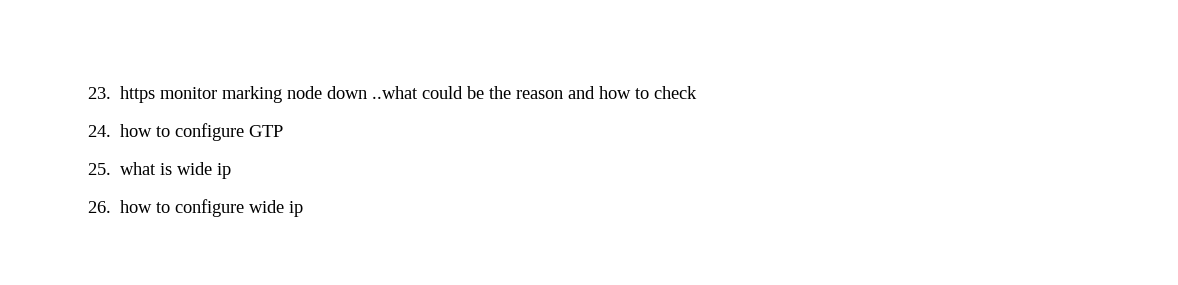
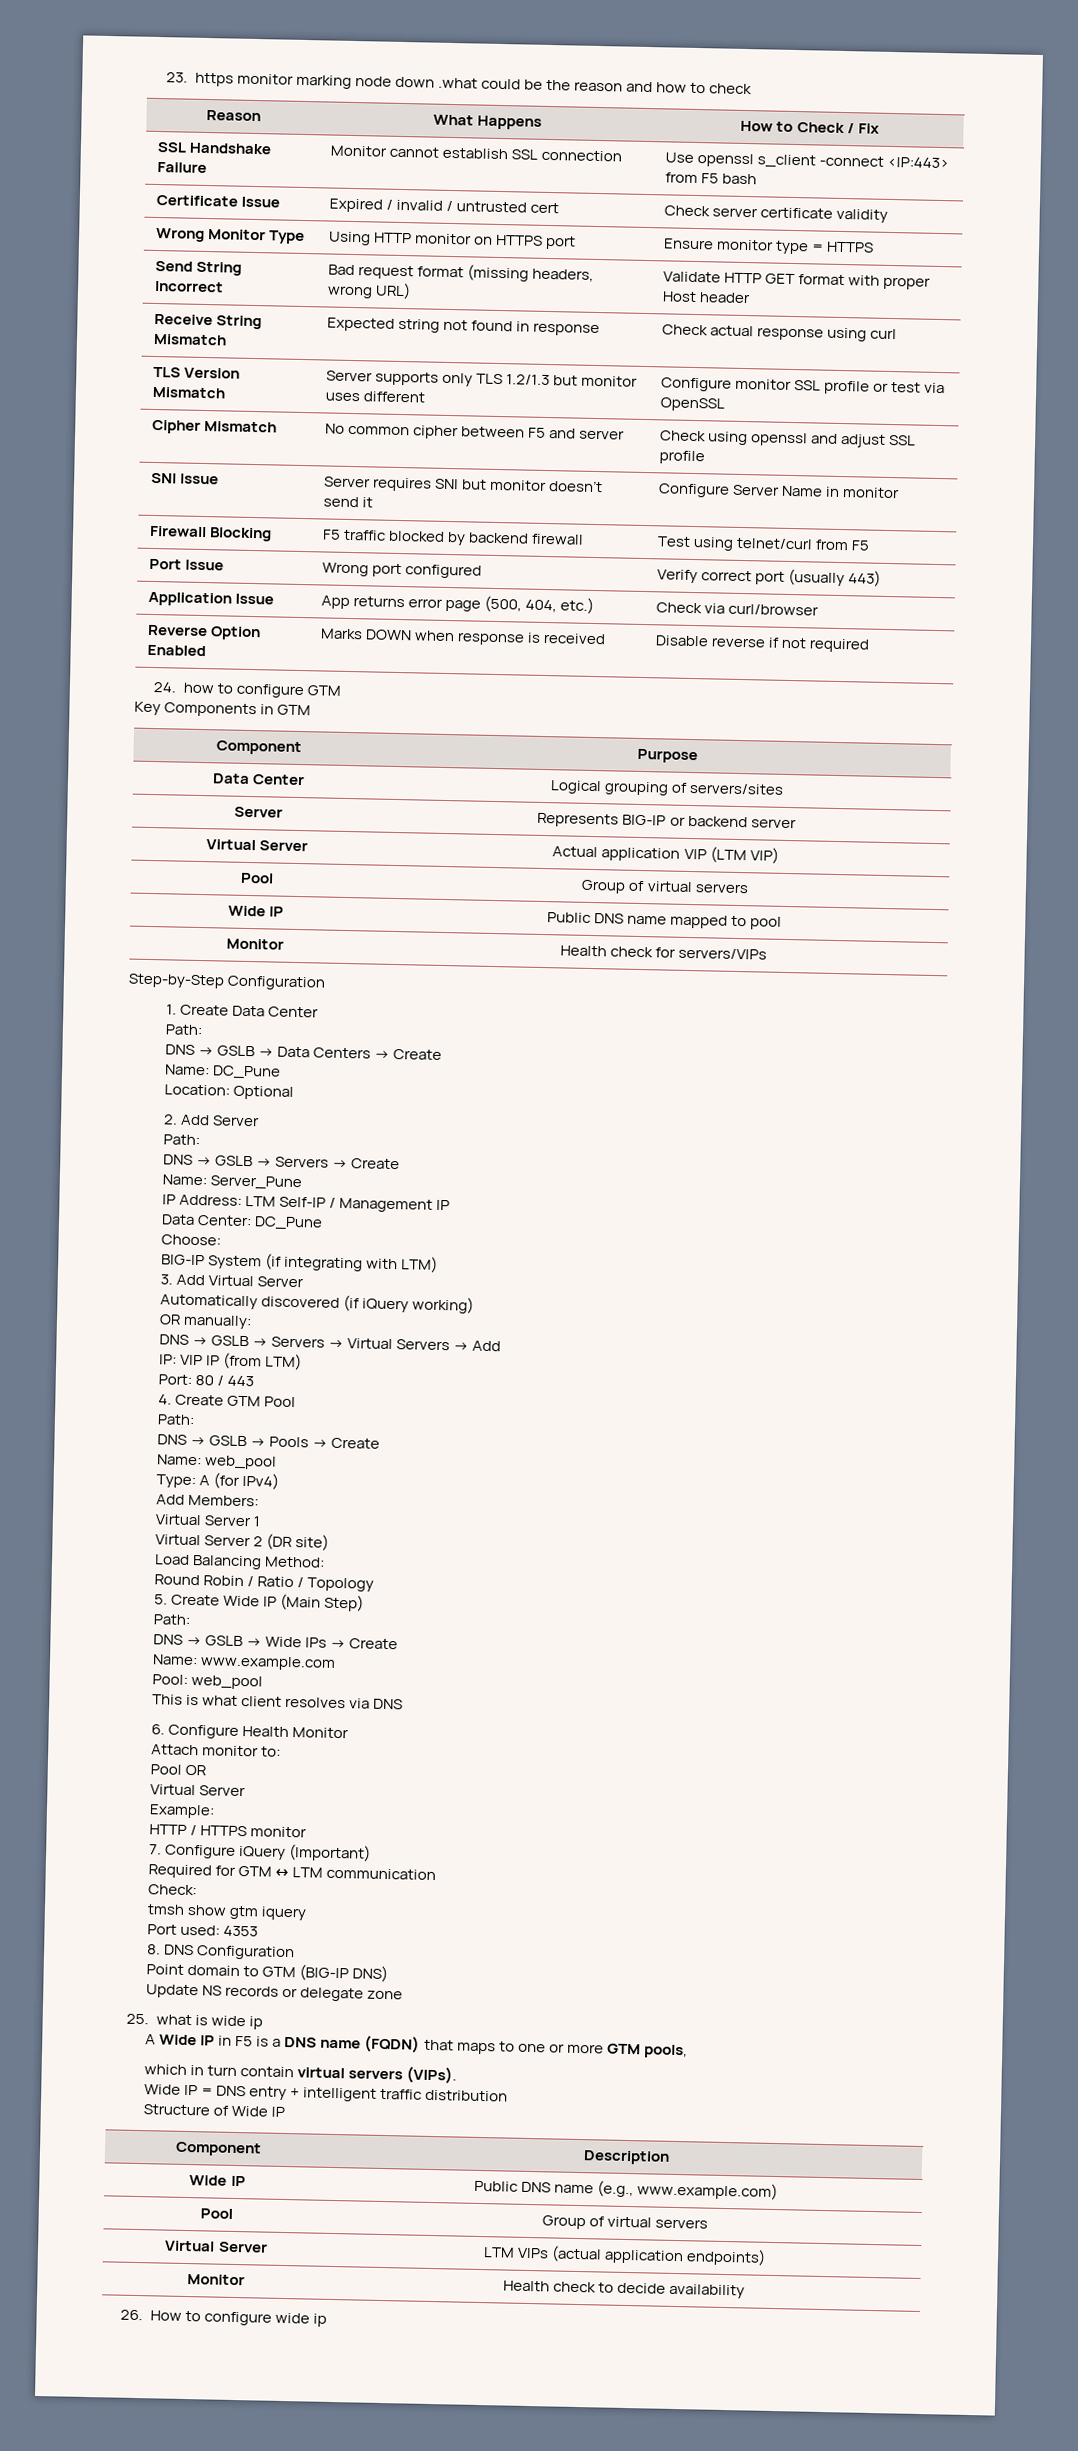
- 23. https monitor marking node down ..what could be the reason and how to check
+ 23. https monitor marking node down .what could be the reason and how to check
- 24. how to configure GTP
+ Reason | What Happens | How to Check / Fix
+ SSL Handshake Failure | Monitor cannot establish SSL connection | Use openssl s_client -connect <IP:443> from F5 bash
+ Certificate Issue | Expired / invalid / untrusted cert | Check server certificate validity
+ Wrong Monitor Type | Using HTTP monitor on HTTPS port | Ensure monitor type = HTTPS
+ Send String Incorrect | Bad request format (missing headers, wrong URL) | Validate HTTP GET format with proper Host header
+ Receive String Mismatch | Expected string not found in response | Check actual response using curl
+ TLS Version Mismatch | Server supports only TLS 1.2/1.3 but monitor uses different | Configure monitor SSL profile or test via OpenSSL
+ Cipher Mismatch | No common cipher between F5 and server | Check using openssl and adjust SSL profile
+ SNI Issue | Server requires SNI but monitor doesn’t send it | Configure Server Name in monitor
+ Firewall Blocking | F5 traffic blocked by backend firewall | Test using telnet/curl from F5
+ Port Issue | Wrong port configured | Verify correct port (usually 443)
+ Application Issue | App returns error page (500, 404, etc.) | Check via curl/browser
+ Reverse Option Enabled | Marks DOWN when response is received | Disable reverse if not required
+ 24. how to configure GTM
+ Key Components in GTM
+ Component | Purpose
+ Data Center | Logical grouping of servers/sites
+ Server | Represents BIG-IP or backend server
+ Virtual Server | Actual application VIP (LTM VIP)
+ Pool | Group of virtual servers
+ Wide IP | Public DNS name mapped to pool
+ Monitor | Health check for servers/VIPs
+ Step-by-Step Configuration
+ 1. Create Data Center
+ Path:
+ DNS → GSLB → Data Centers → Create
+ Name: DC_Pune
+ Location: Optional
+ 2. Add Server
+ Path:
+ DNS → GSLB → Servers → Create
+ Name: Server_Pune
+ IP Address: LTM Self-IP / Management IP
+ Data Center: DC_Pune
+ Choose:
+ BIG-IP System (if integrating with LTM)
+ 3. Add Virtual Server
+ Automatically discovered (if iQuery working)
+ OR manually:
+ DNS → GSLB → Servers → Virtual Servers → Add
+ IP: VIP IP (from LTM)
+ Port: 80 / 443
+ 4. Create GTM Pool
+ Path:
+ DNS → GSLB → Pools → Create
+ Name: web_pool
+ Type: A (for IPv4)
+ Add Members:
+ Virtual Server 1
+ Virtual Server 2 (DR site)
+ Load Balancing Method:
+ Round Robin / Ratio / Topology
+ 5. Create Wide IP (Main Step)
+ Path:
+ DNS → GSLB → Wide IPs → Create
+ Name: www.example.com
+ Pool: web_pool
+ This is what client resolves via DNS
+ 6. Configure Health Monitor
+ Attach monitor to:
+ Pool OR
+ Virtual Server
+ Example:
+ HTTP / HTTPS monitor
+ 7. Configure iQuery (Important)
+ Required for GTM ↔ LTM communication
+ Check:
+ tmsh show gtm iquery
+ Port used: 4353
+ 8. DNS Configuration
+ Point domain to GTM (BIG-IP DNS)
+ Update NS records or delegate zone
+ A Wide IP in F5 is a DNS name (FQDN) that maps to one or more GTM pools,
+ which in turn contain virtual servers (VIPs).
+ Wide IP = DNS entry + intelligent traffic distribution
+ Structure of Wide IP
+ Component | Description
+ Wide IP | Public DNS name (e.g., www.example.com)
+ Pool | Group of virtual servers
+ Virtual Server | LTM VIPs (actual application endpoints)
+ Monitor | Health check to decide availability
- 26. how to configure wide ip
+ 26. How to configure wide ip

